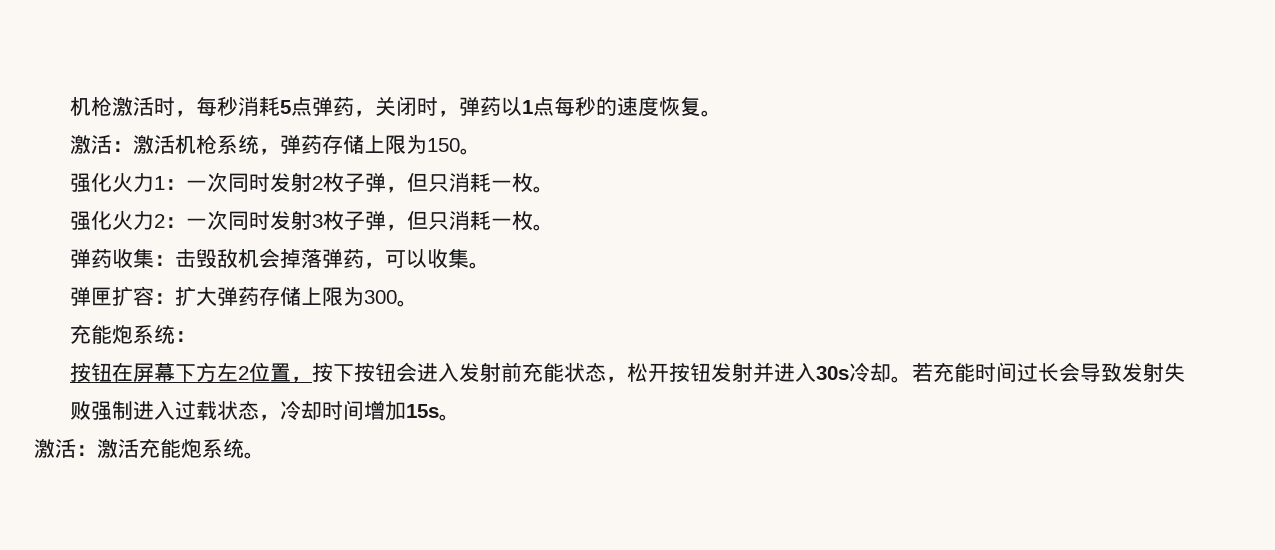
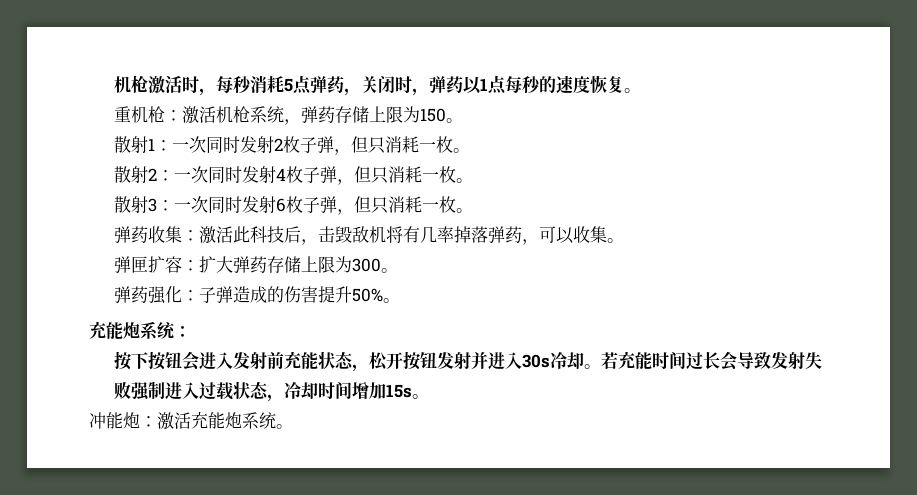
- 激活：激活机枪系统，弹药存储上限为150。
+ 重机枪：激活机枪系统，弹药存储上限为150。
- 强化火力1：一次同时发射2枚子弹，但只消耗一枚。
+ 散射1：一次同时发射2枚子弹，但只消耗一枚。
- 强化火力2：一次同时发射3枚子弹，但只消耗一枚。
+ 散射2：一次同时发射4枚子弹，但只消耗一枚。
+ 散射3：一次同时发射6枚子弹，但只消耗一枚。
- 弹药收集：击毁敌机会掉落弹药，可以收集。
+ 弹药收集：激活此科技后，击毁敌机将有几率掉落弹药，可以收集。
+ 弹药强化：子弹造成的伤害提升50%。
  充能炮系统：
- 按钮在屏幕下方左2位置，按下按钮会进入发射前充能状态，松开按钮发射并进入30s冷却。
+ 按下按钮会进入发射前充能状态，松开按钮发射并进入30s冷却。
- 激活：激活充能炮系统。
+ 冲能炮：激活充能炮系统。

